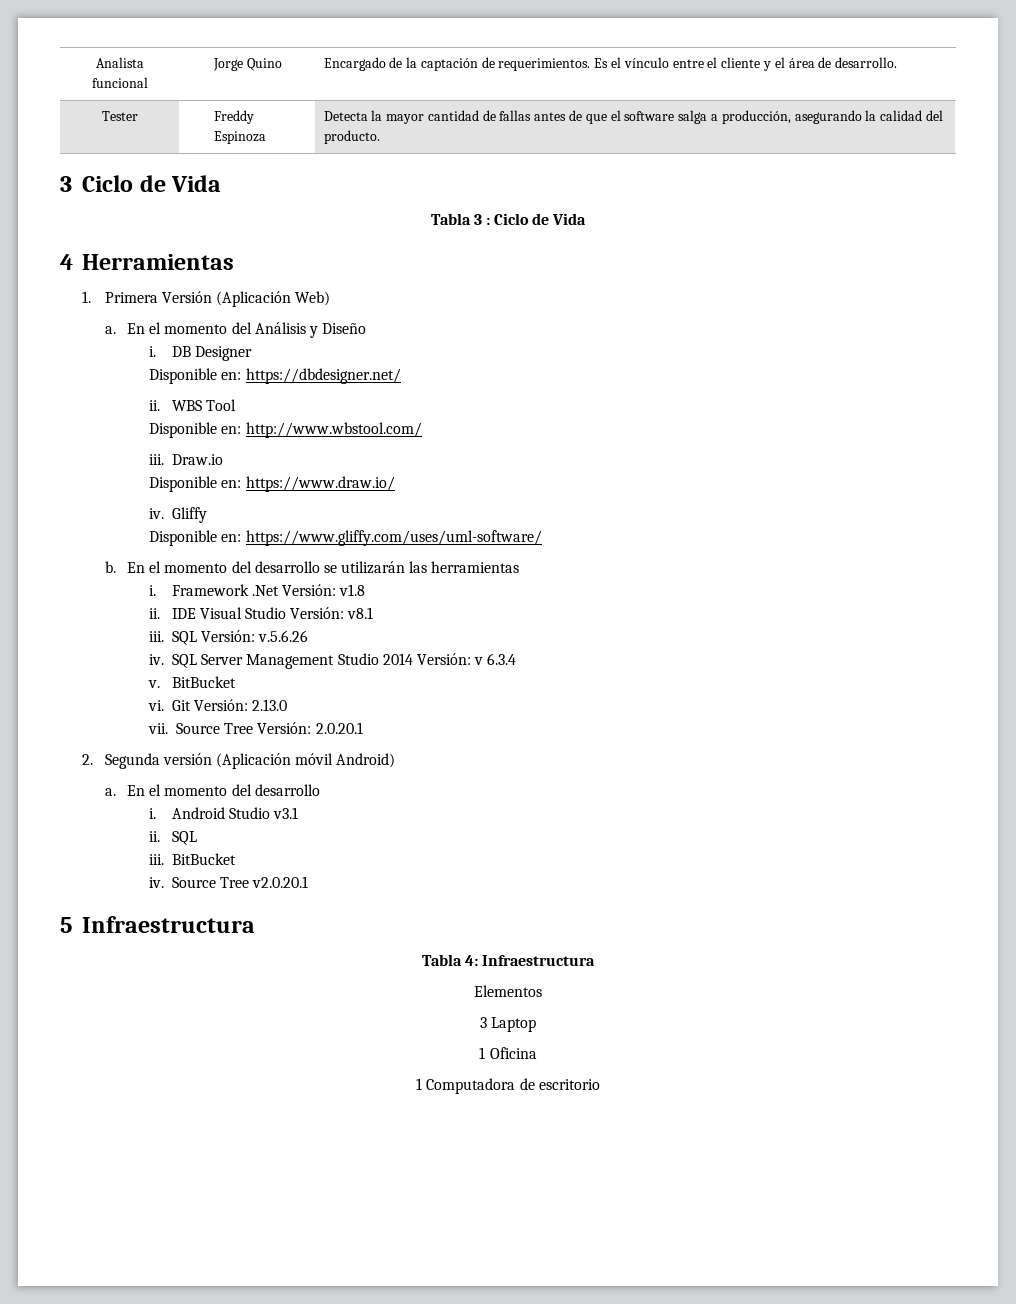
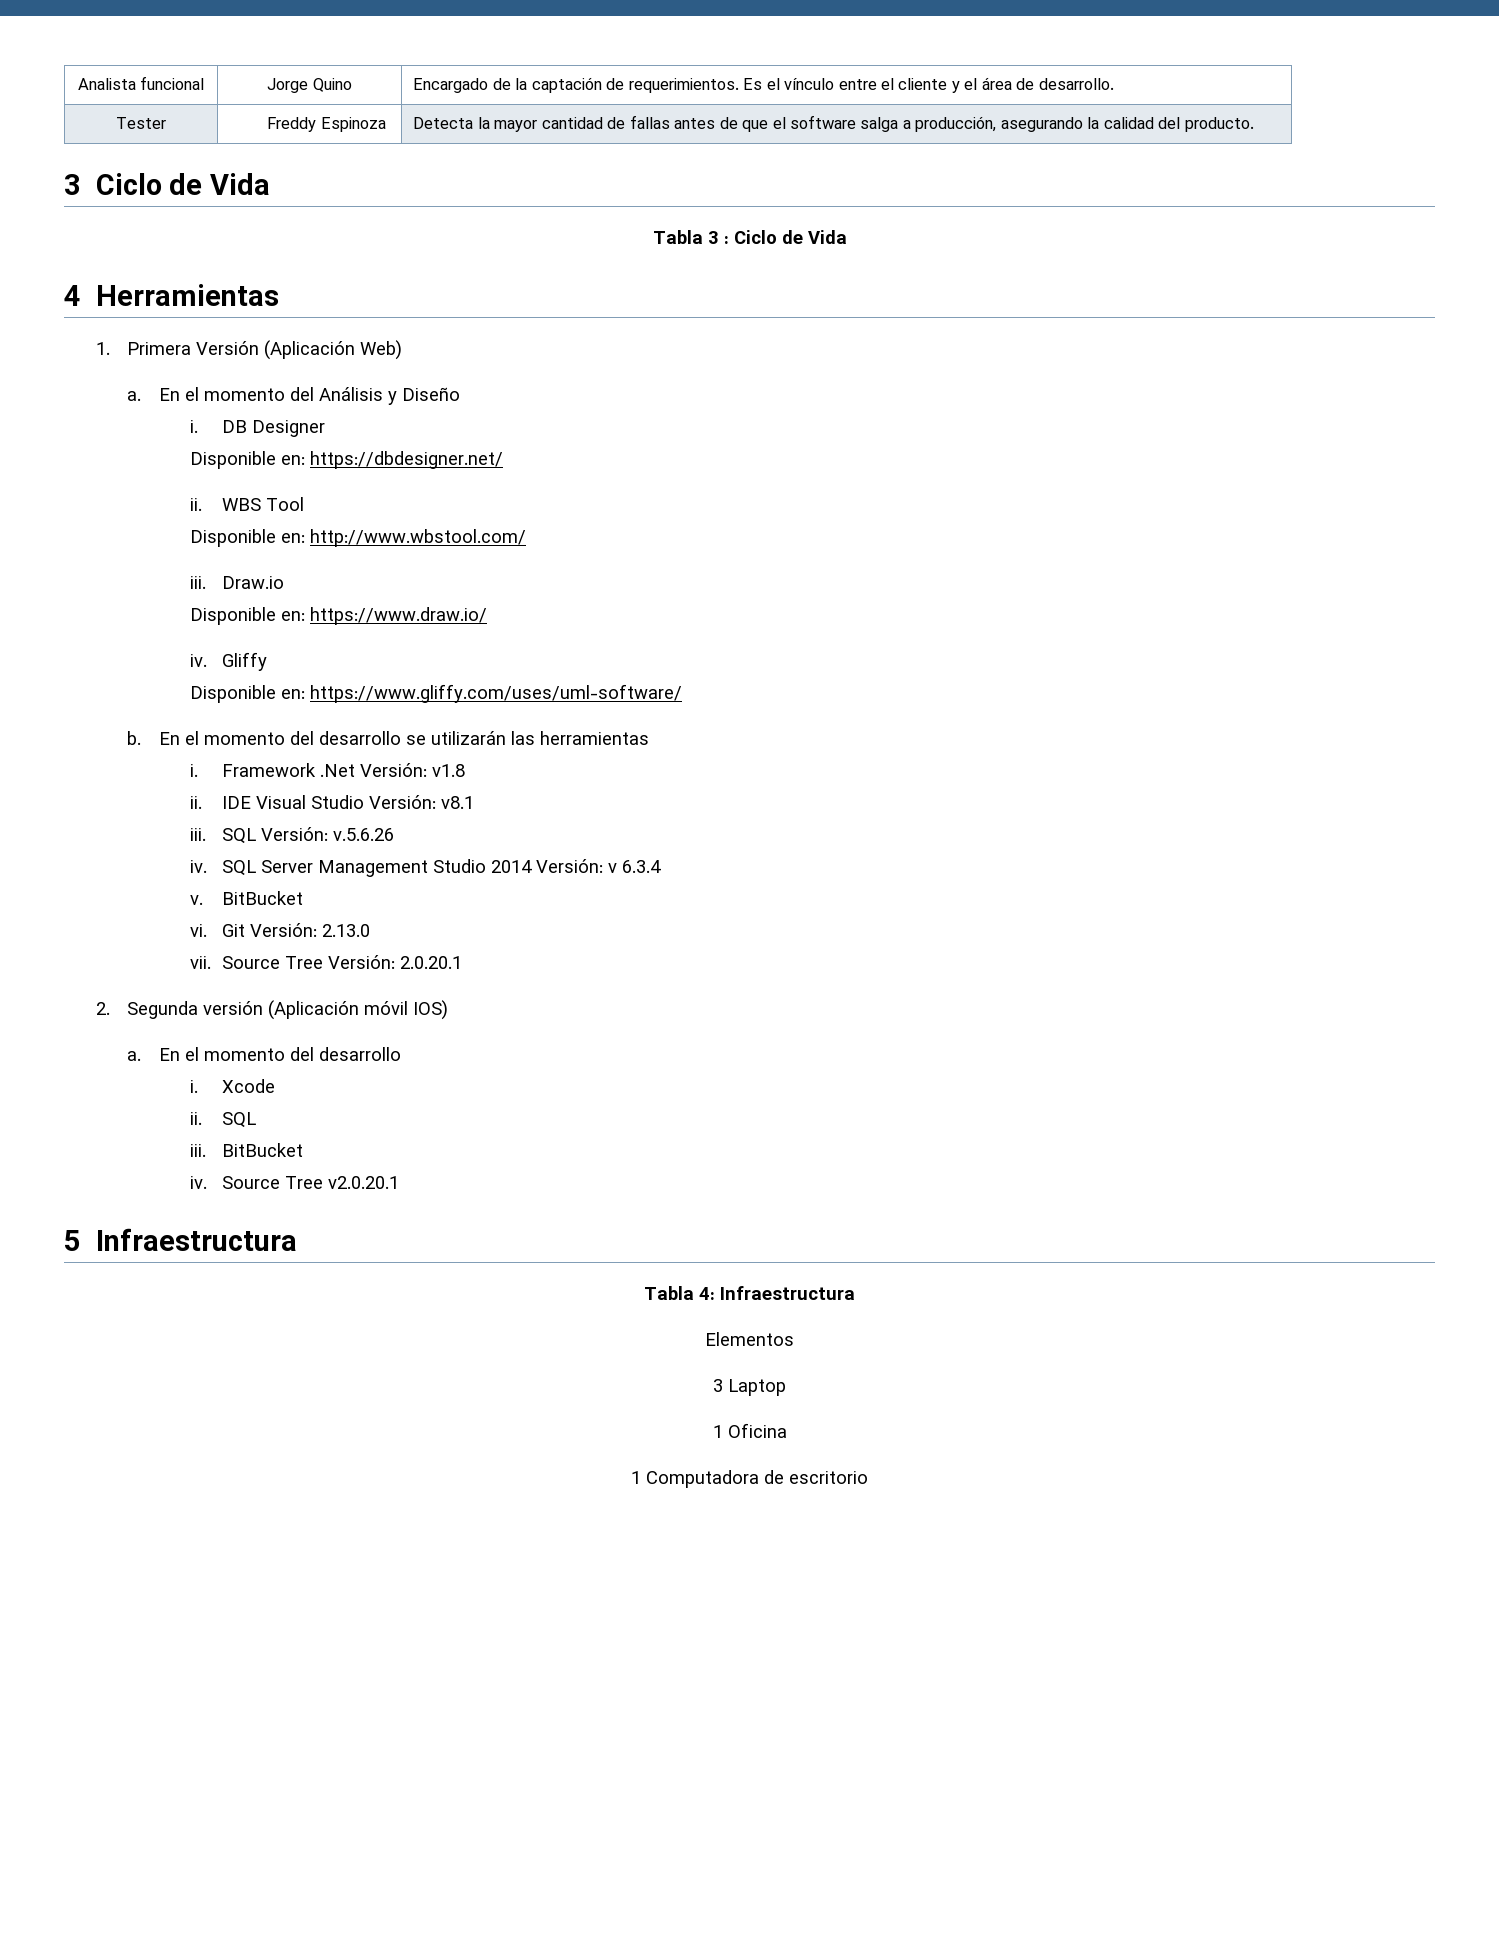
- 2. Segunda versión (Aplicación móvil Android)
+ 2. Segunda versión (Aplicación móvil IOS)
- Android Studio v3.1
+ Xcode

